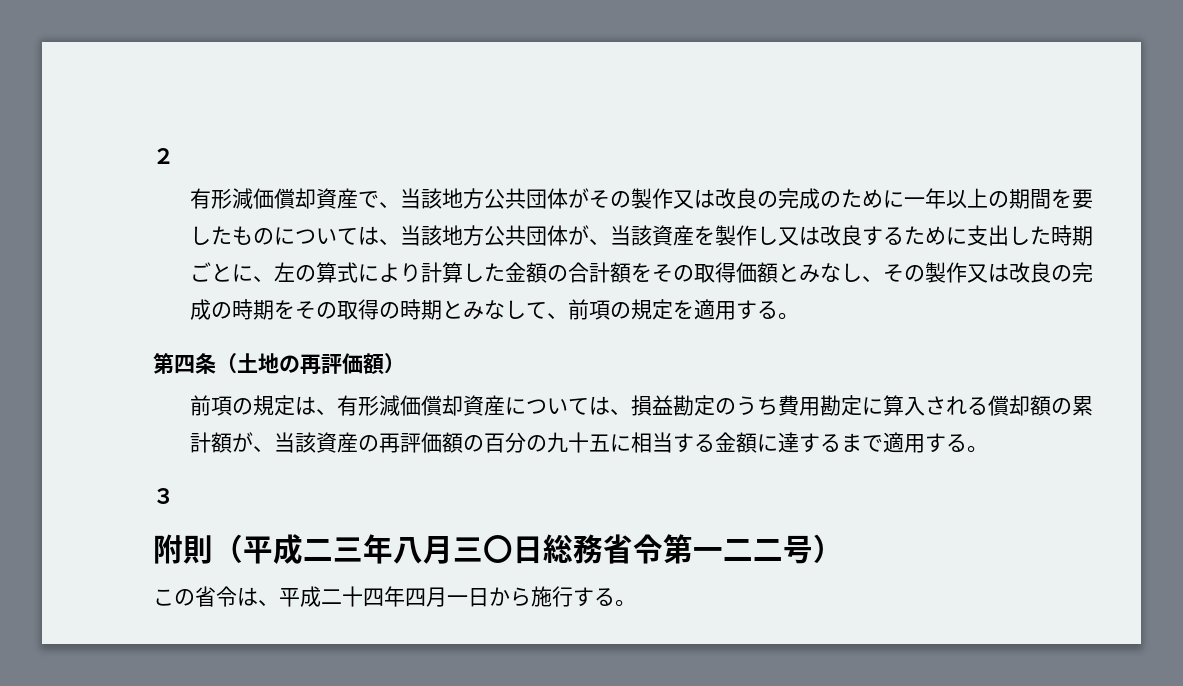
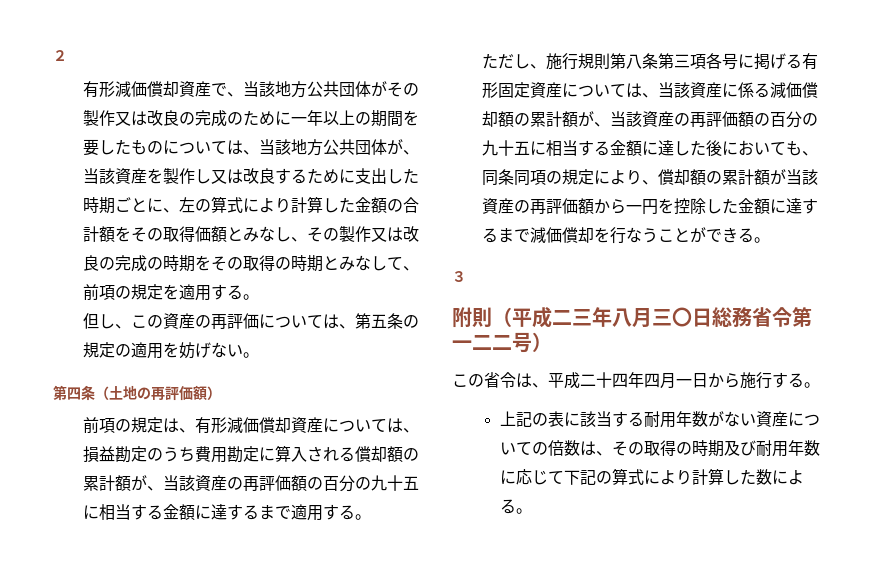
+ 但し、この資産の再評価については、第五条の規定の適用を妨げない。
+ ただし、施行規則第八条第三項各号に掲げる有形固定資産については、当該資産に係る減価償却額の累計額が、当該資産の再評価額の百分の九十五に相当する金額に達した後においても、同条同項の規定により、償却額の累計額が当該資産の再評価額から一円を控除した金額に達するまで減価償却を行なうことができる。
+ 上記の表に該当する耐用年数がない資産についての倍数は、その取得の時期及び耐用年数に応じて下記の算式により計算した数による。

